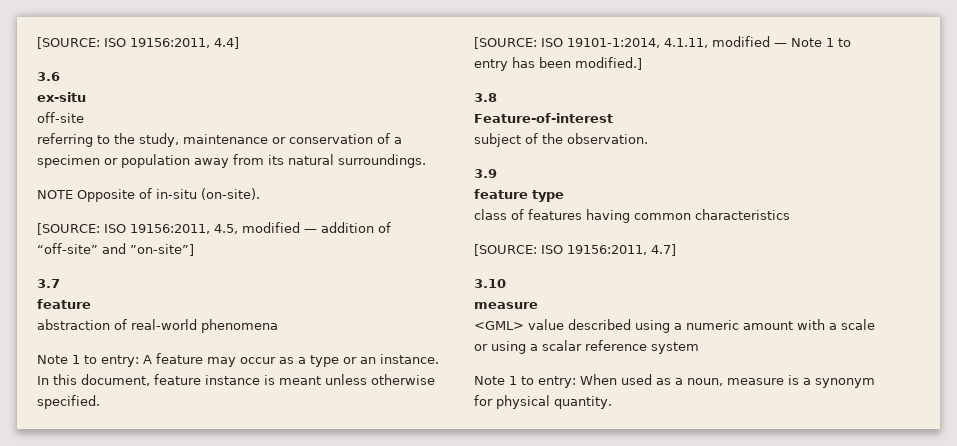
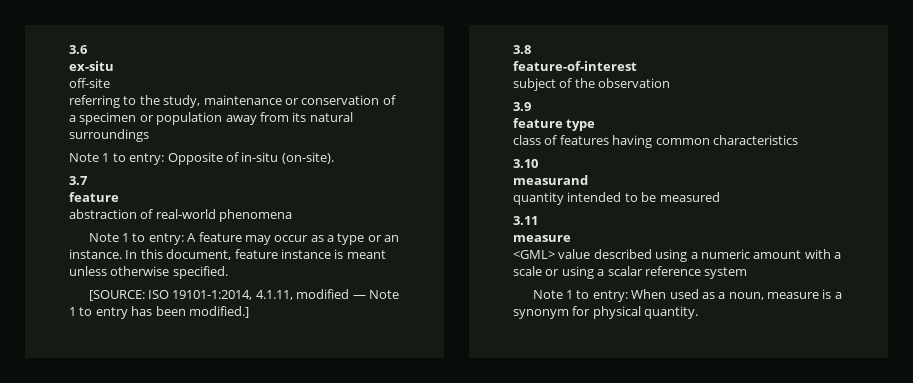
- [SOURCE: ISO 19156:2011, 4.4]
- referring to the study, maintenance or conservation of a specimen or population away from its natural surroundings.
- NOTE Opposite of in-situ (on-site).
+ referring to the study, maintenance or conservation of a specimen or population away from its natural surroundings
+ Note 1 to entry: Opposite of in-situ (on-site).
- [SOURCE: ISO 19156:2011, 4.5, modified — addition of “off-site” and ”on-site”]
- Feature-of-interest
+ feature-of-interest
- subject of the observation.
+ subject of the observation
- [SOURCE: ISO 19156:2011, 4.7]
  3.10
+ measurand
+ quantity intended to be measured
+ 3.11

